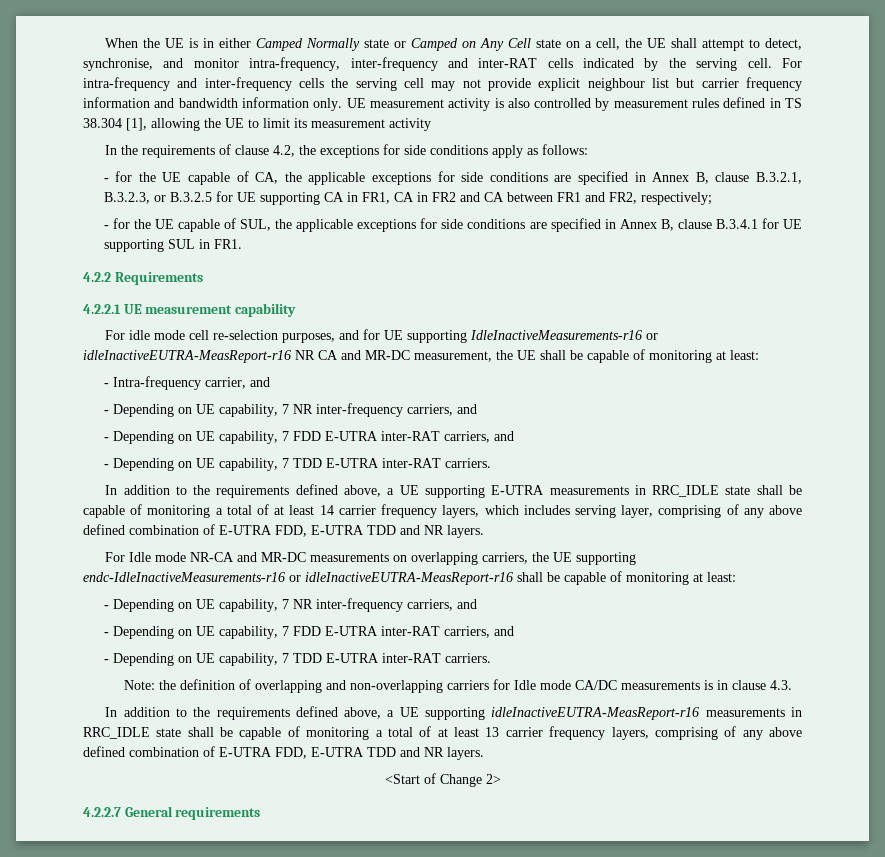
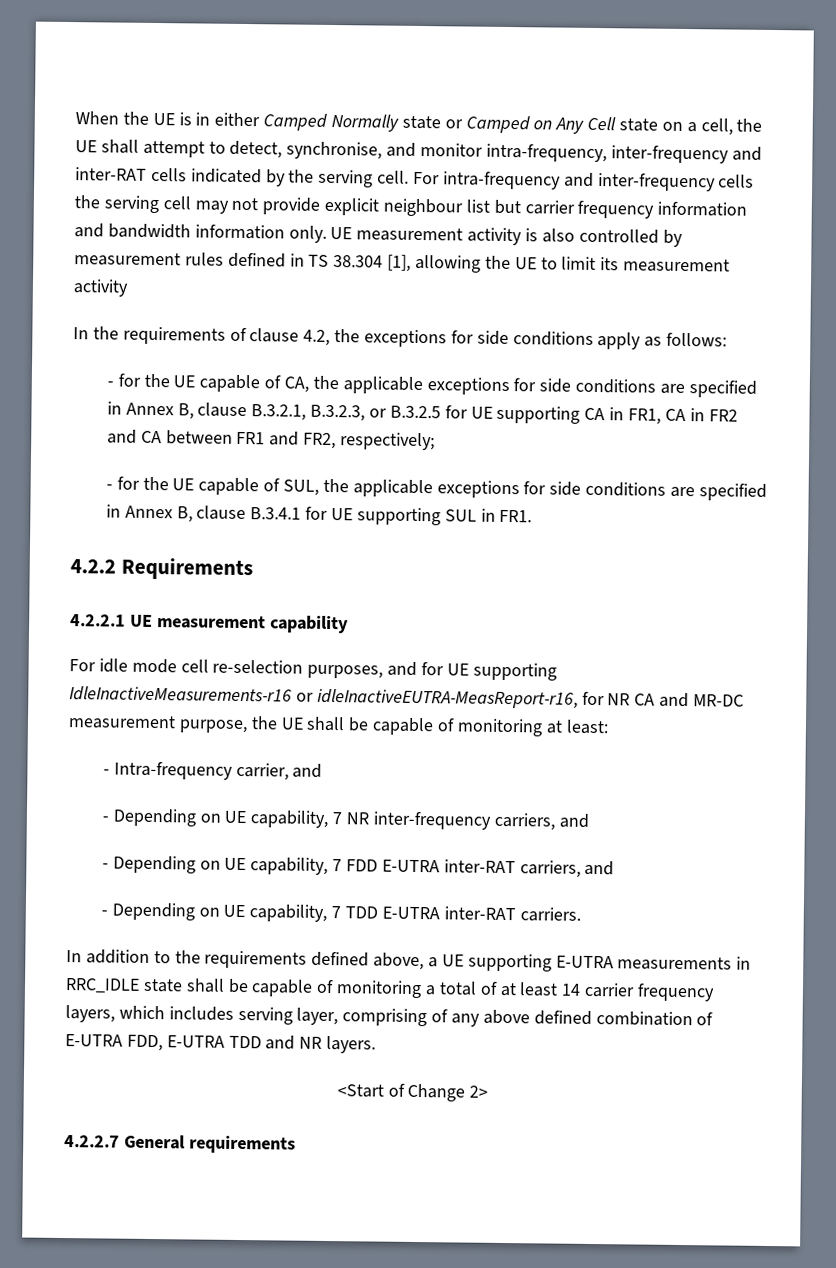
- For idle mode cell re-selection purposes, and for UE supporting IdleInactiveMeasurements-r16 or idleInactiveEUTRA-MeasReport-r16 NR CA and MR-DC measurement, the UE shall be capable of monitoring at least:
+ For idle mode cell re-selection purposes, and for UE supporting IdleInactiveMeasurements-r16 or idleInactiveEUTRA-MeasReport-r16, for NR CA and MR-DC measurement purpose, the UE shall be capable of monitoring at least:
- For Idle mode NR-CA and MR-DC measurements on overlapping carriers, the UE supporting endc-IdleInactiveMeasurements-r16 or idleInactiveEUTRA-MeasReport-r16 shall be capable of monitoring at least:
- - Depending on UE capability, 7 NR inter-frequency carriers, and
- - Depending on UE capability, 7 FDD E-UTRA inter-RAT carriers, and
- - Depending on UE capability, 7 TDD E-UTRA inter-RAT carriers.
- Note: the definition of overlapping and non-overlapping carriers for Idle mode CA/DC measurements is in clause 4.3.
- In addition to the requirements defined above, a UE supporting idleInactiveEUTRA-MeasReport-r16 measurements in RRC_IDLE state shall be capable of monitoring a total of at least 13 carrier frequency layers, comprising of any above defined combination of E-UTRA FDD, E-UTRA TDD and NR layers.

